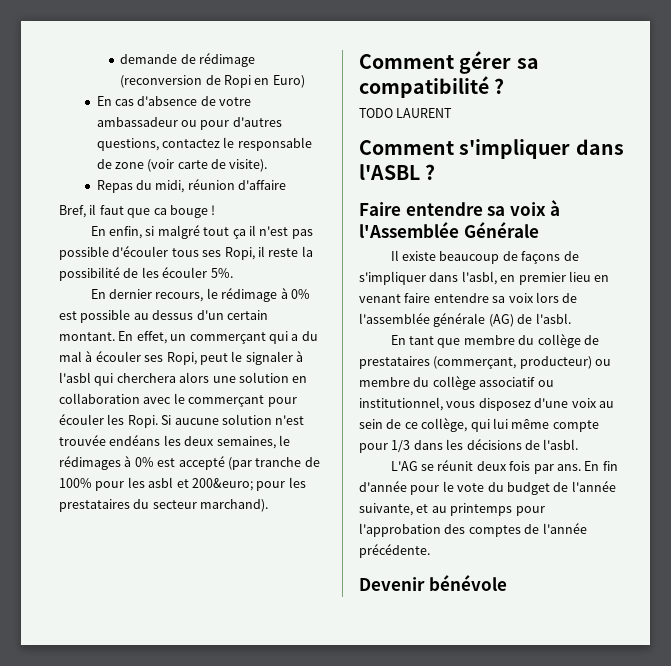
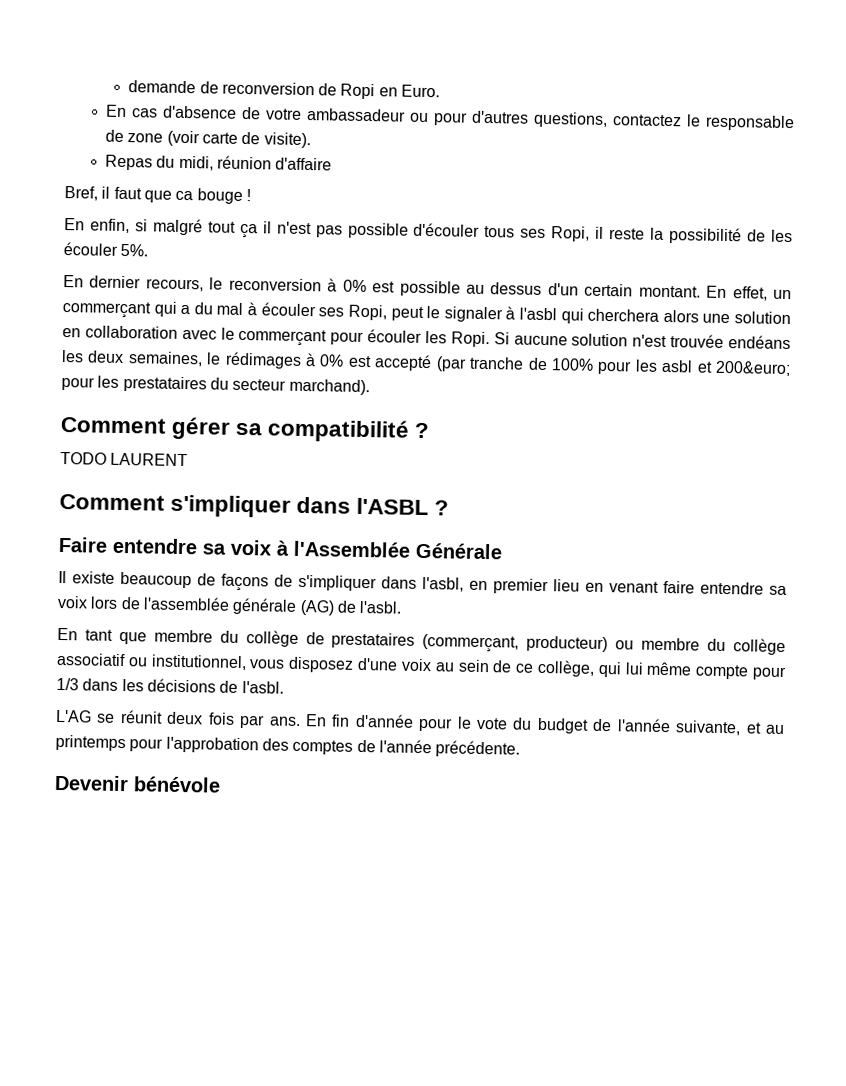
- demande de rédimage (reconversion de Ropi en Euro)
+ demande de reconversion de Ropi en Euro.
- En dernier recours, le rédimage à 0% est possible au dessus d'un certain montant.
+ En dernier recours, le reconversion à 0% est possible au dessus d'un certain montant.

